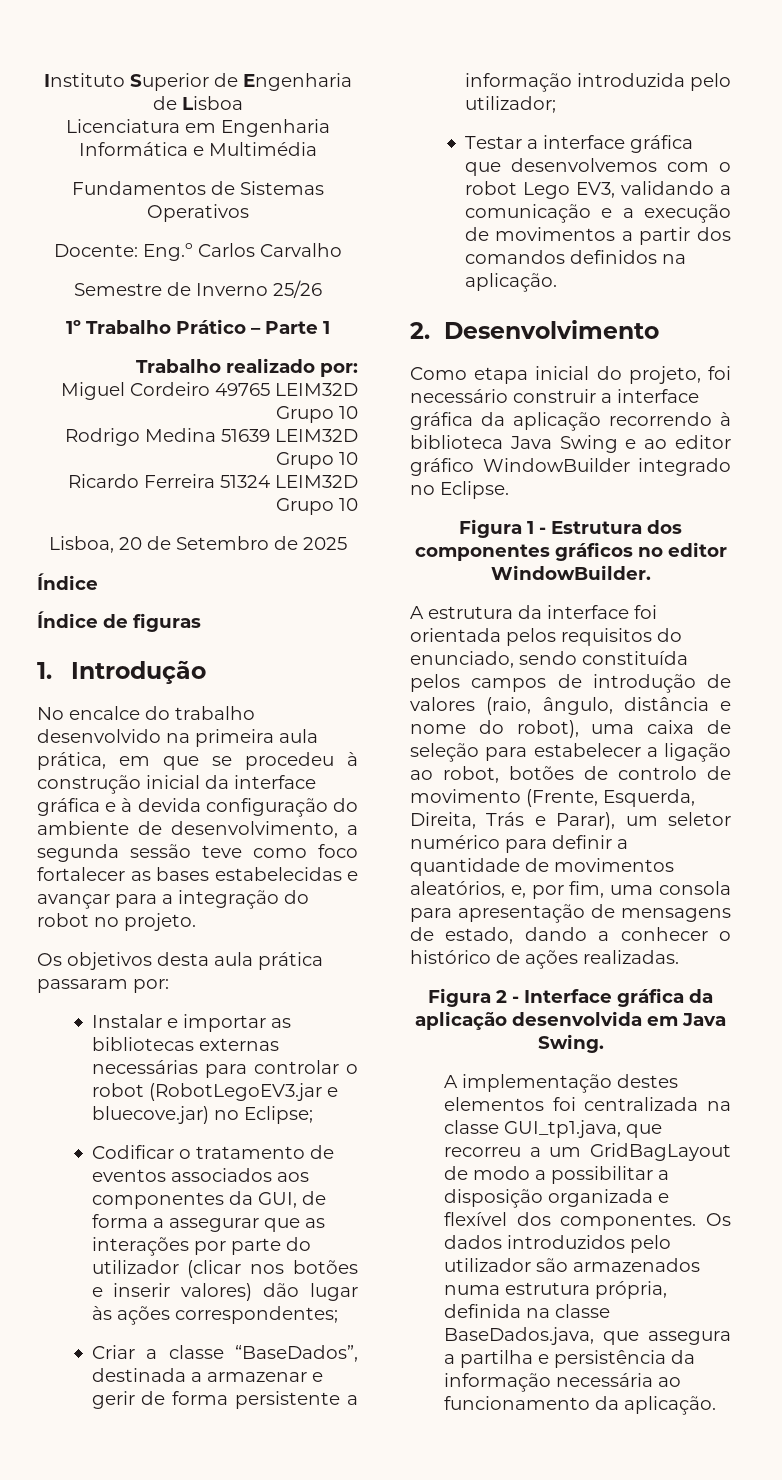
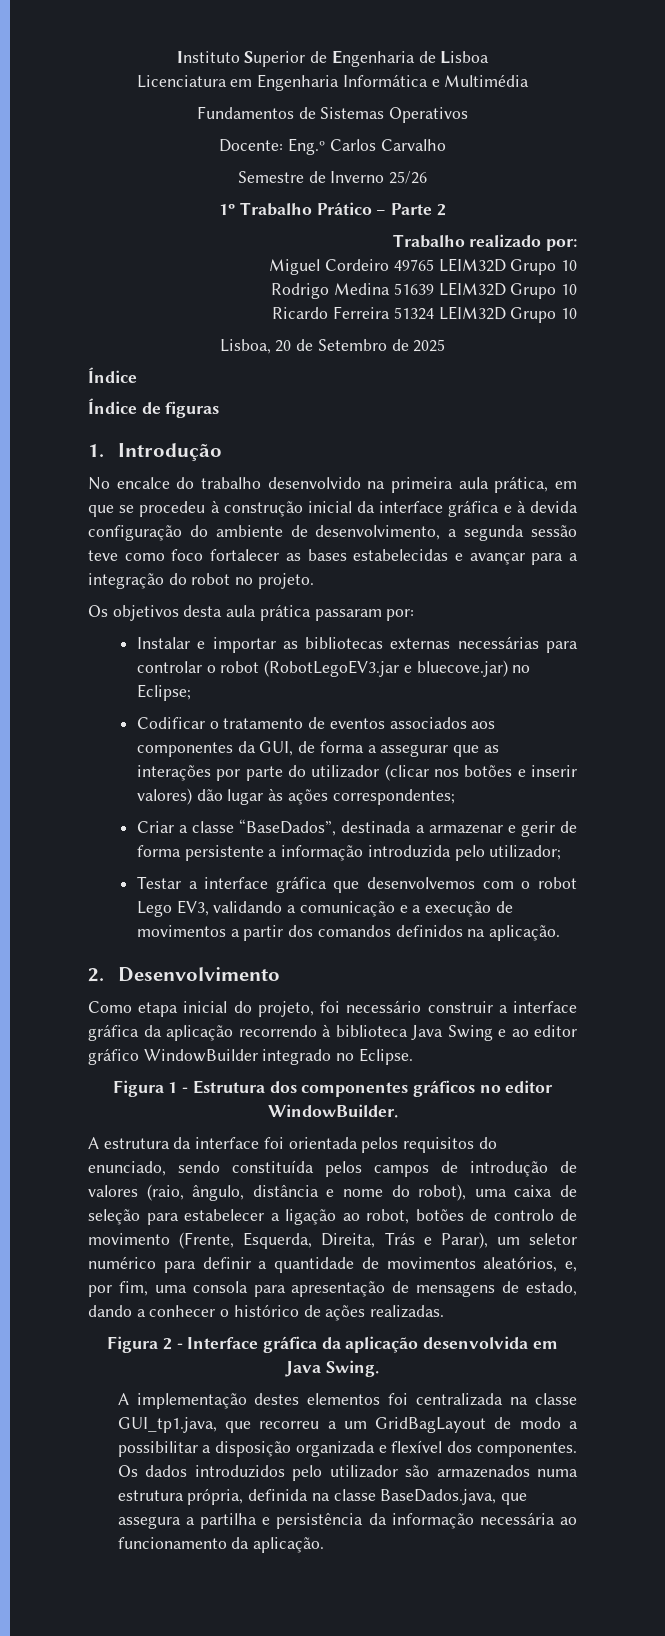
- 1º Trabalho Prático – Parte 1
+ 1º Trabalho Prático – Parte 2

